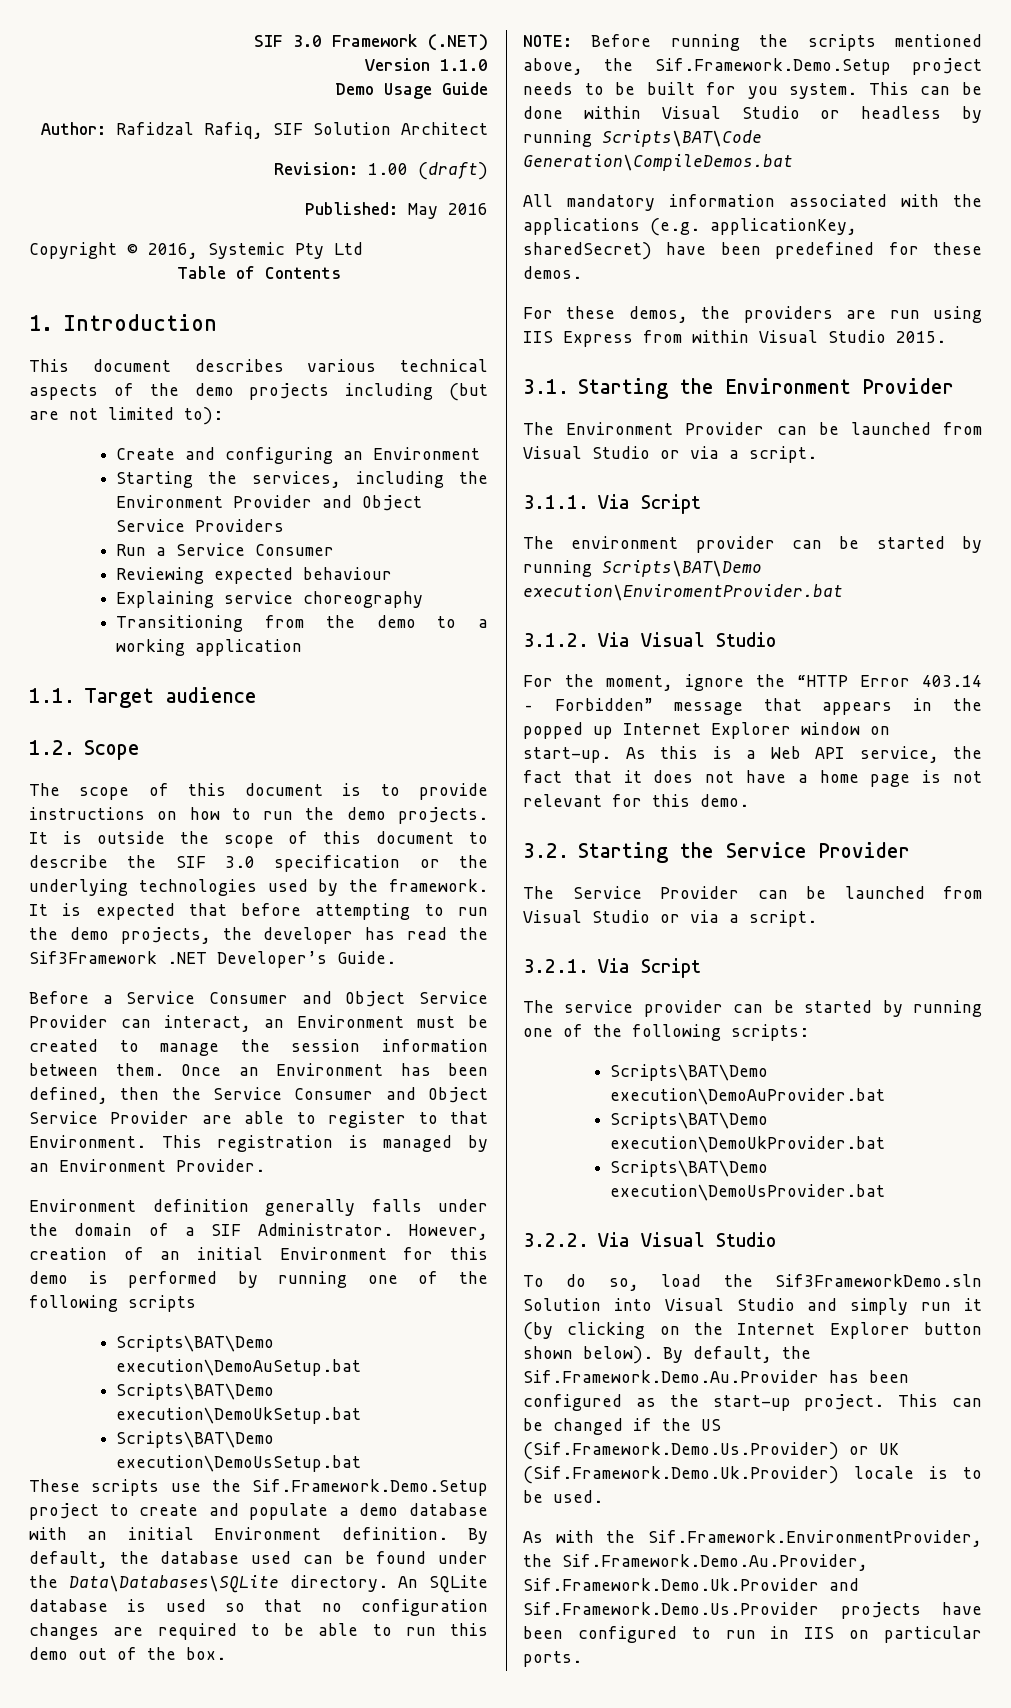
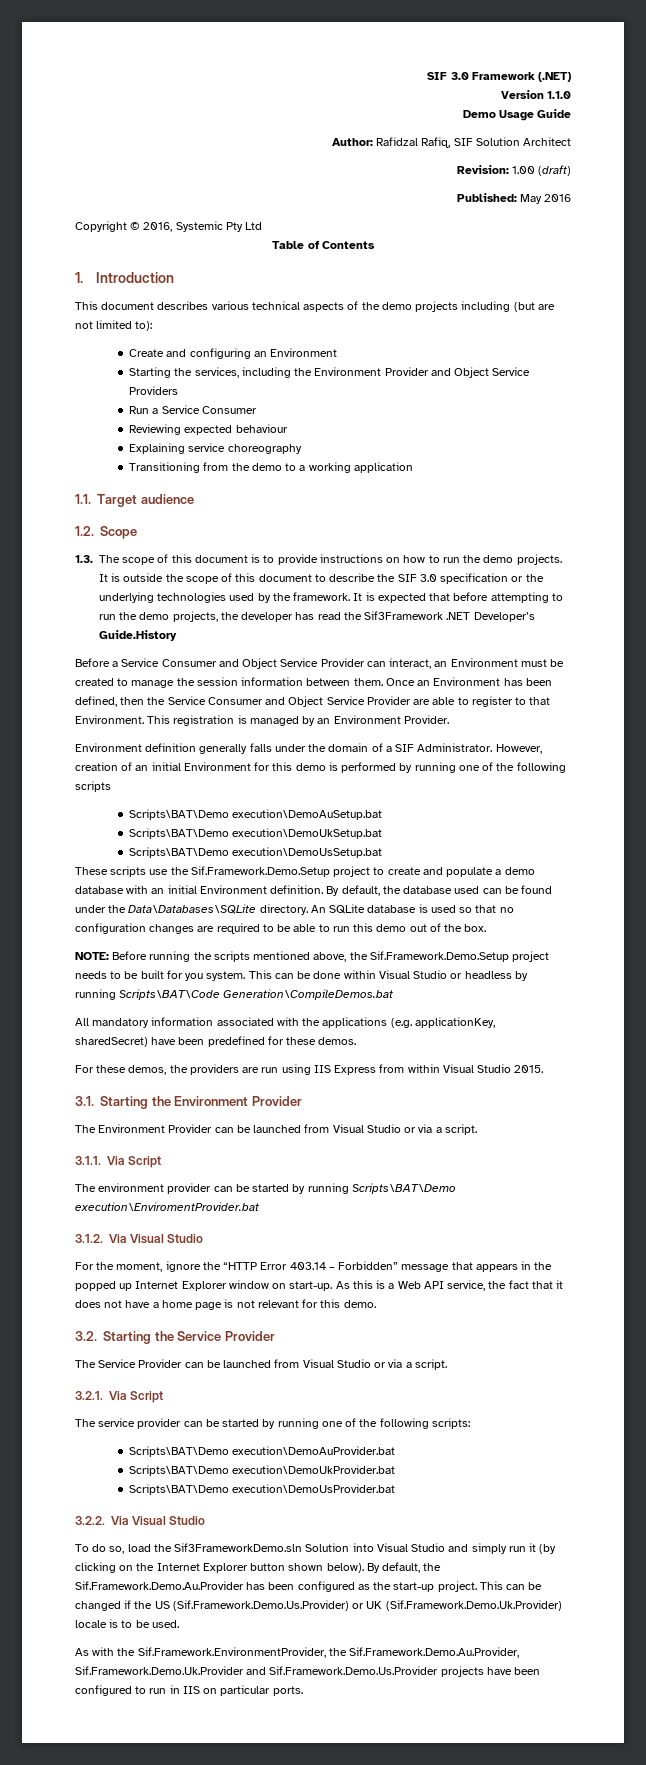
- The scope of this document is to provide instructions on how to run the demo projects.
+ 1.3. The scope of this document is to provide instructions on how to run the demo projects.
- It is expected that before attempting to run the demo projects, the developer has read the Sif3Framework .NET Developer’s Guide.
+ It is expected that before attempting to run the demo projects, the developer has read the Sif3Framework .NET Developer’s Guide.History

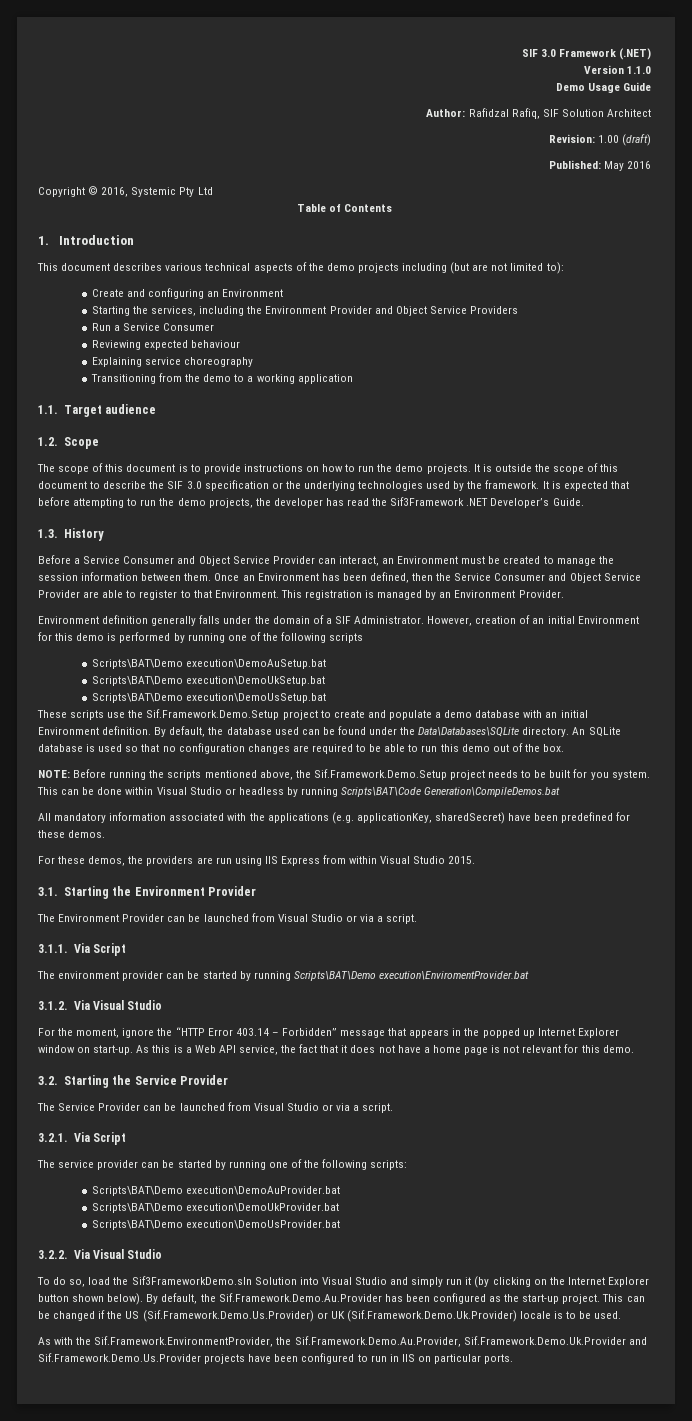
- 1.3. The scope of this document is to provide instructions on how to run the demo projects.
+ The scope of this document is to provide instructions on how to run the demo projects.
- It is expected that before attempting to run the demo projects, the developer has read the Sif3Framework .NET Developer’s Guide.History
+ It is expected that before attempting to run the demo projects, the developer has read the Sif3Framework .NET Developer’s Guide.
+ 1.3. History

